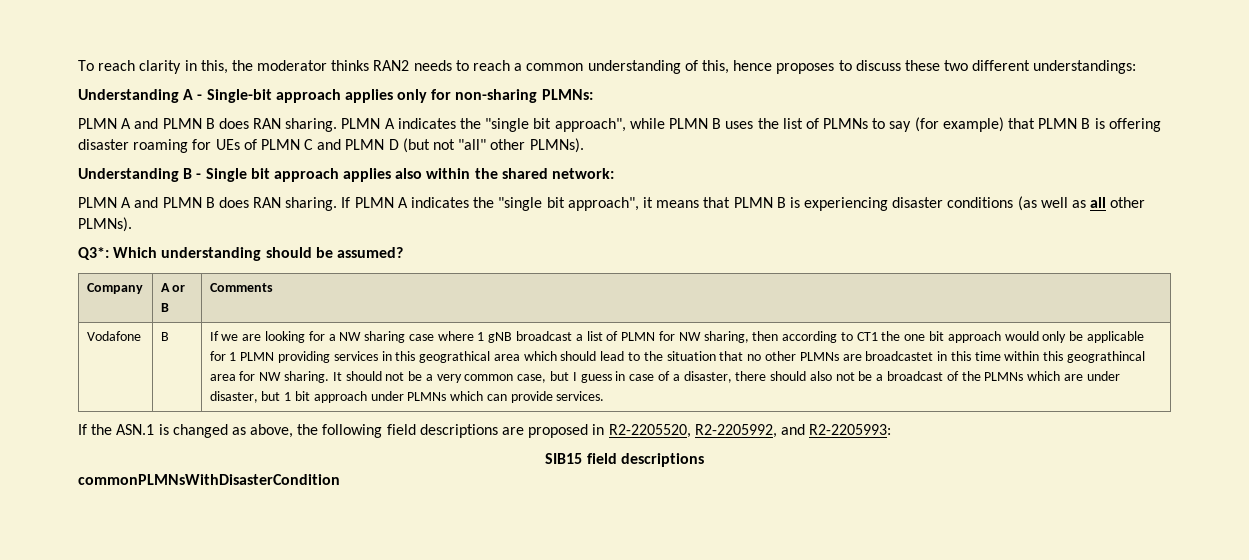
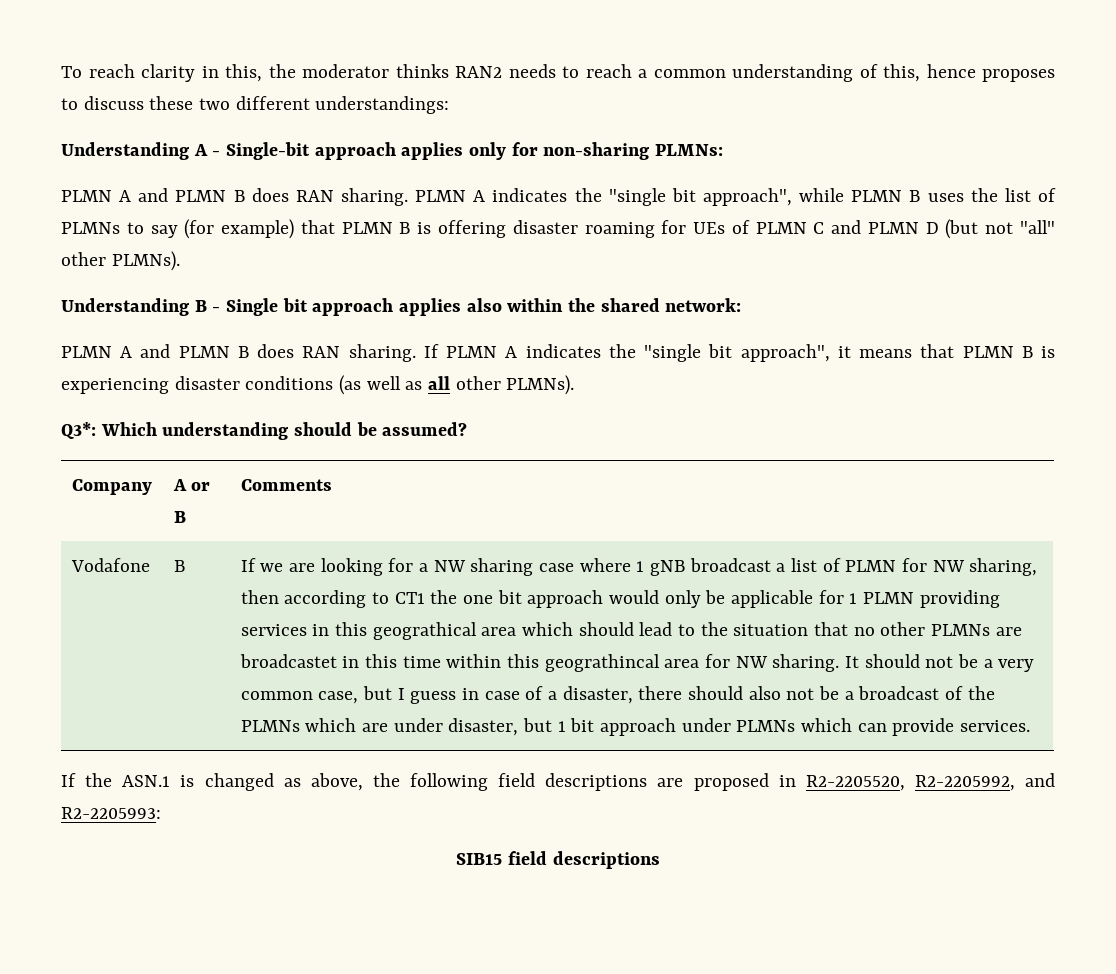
- commonPLMNsWithDisasterCondition

